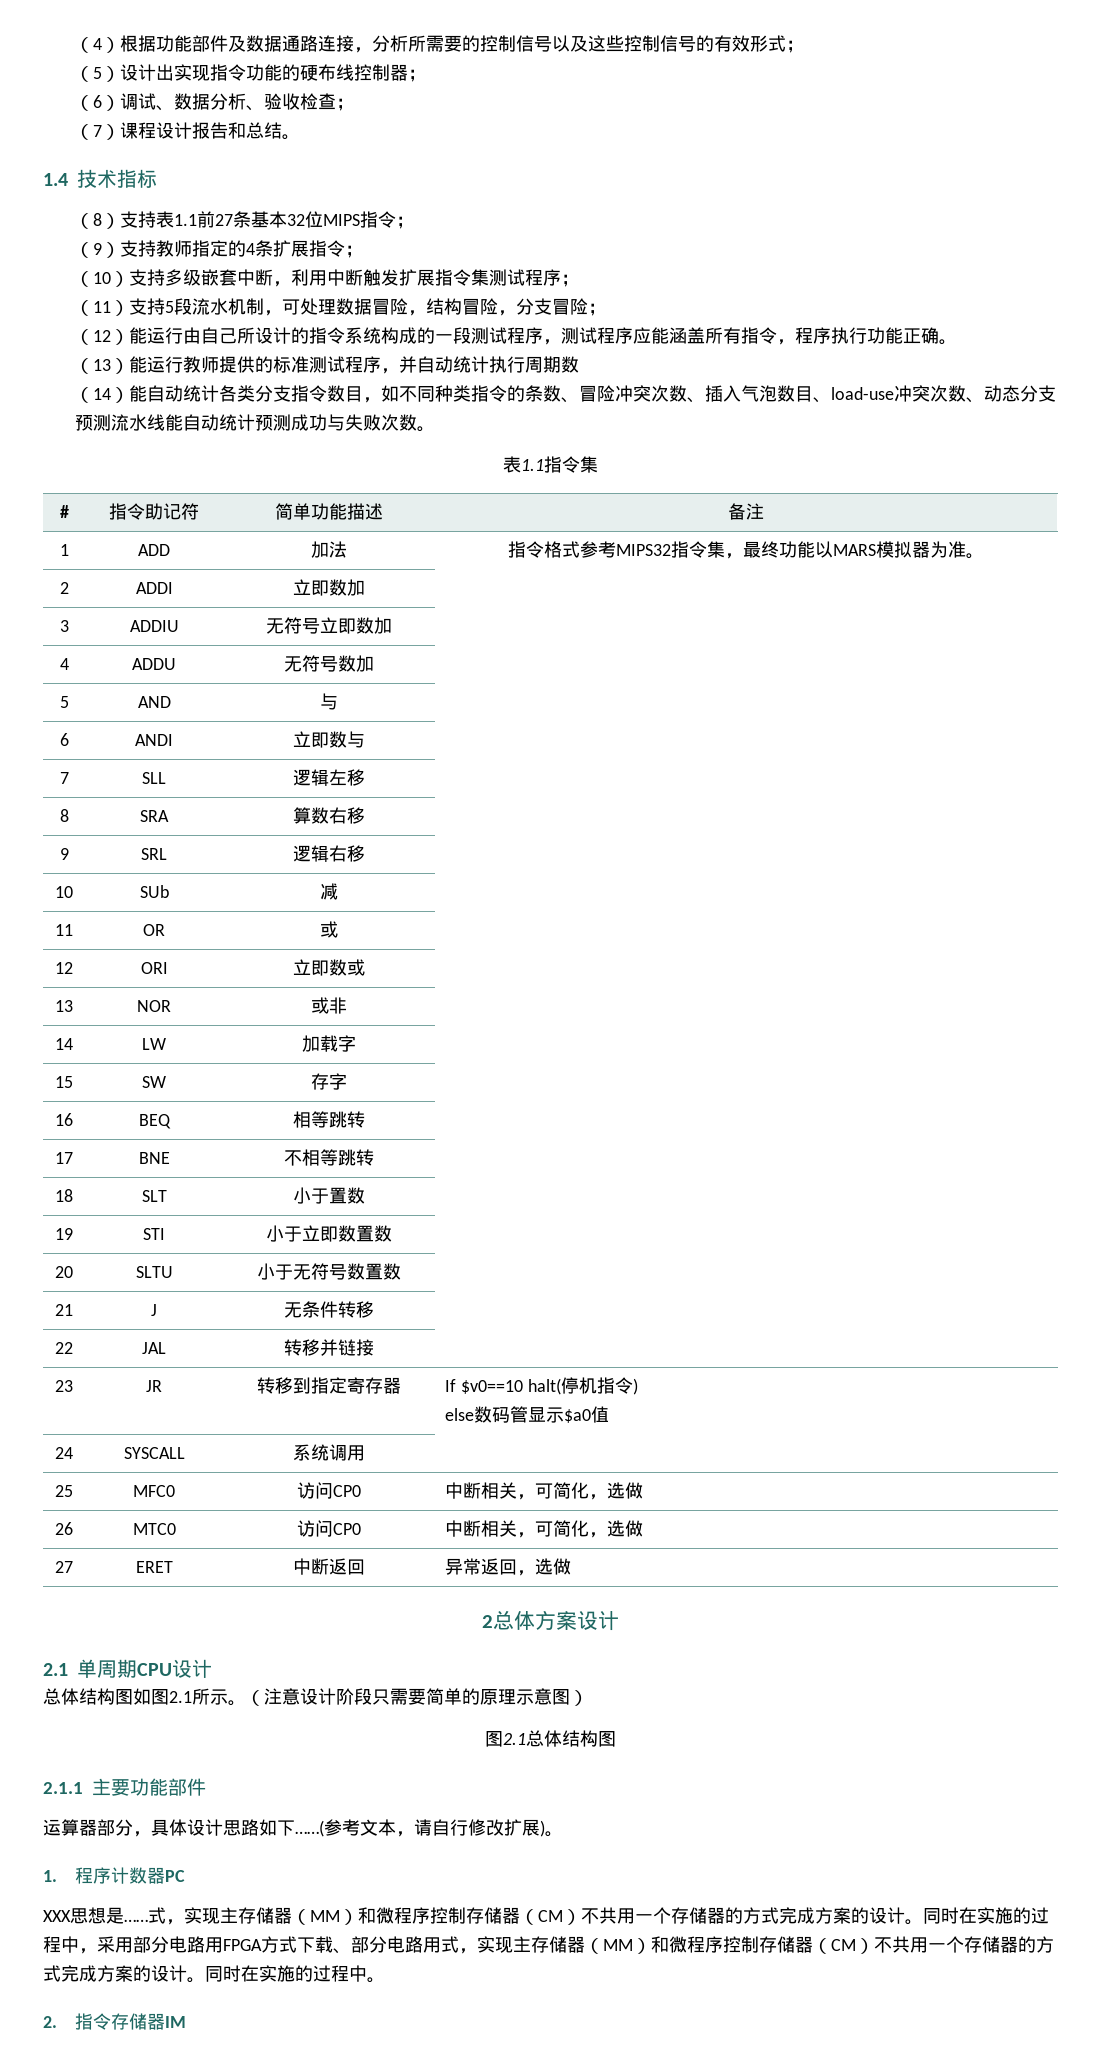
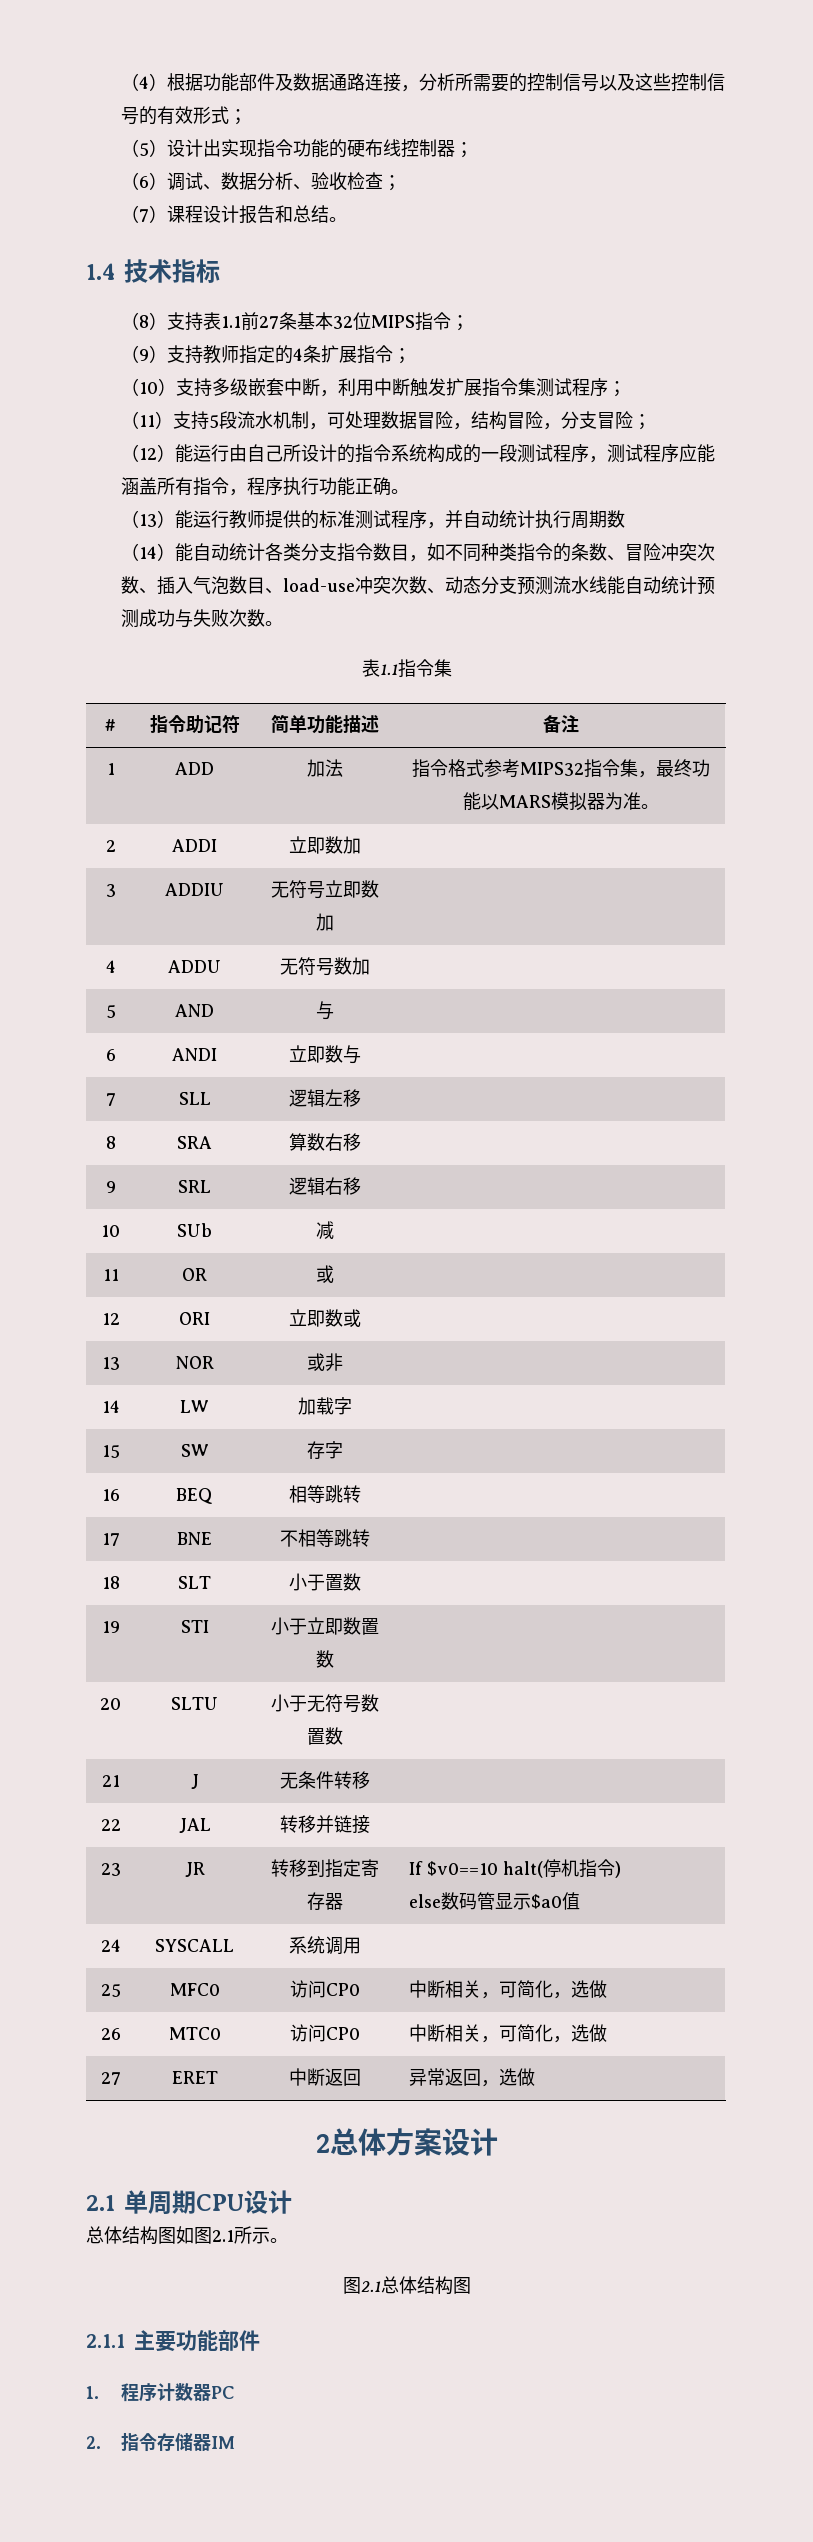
- （注意设计阶段只需要简单的原理示意图）
- 运算器部分，具体设计思路如下……(参考文本，请自行修改扩展)。
- XXX思想是……式，实现主存储器（MM）和微程序控制存储器（CM）不共用一个存储器的方式完成方案的设计。同时在实施的过程中，采用部分电路用FPGA方式下载、部分电路用式，实现主存储器（MM）和微程序控制存储器（CM）不共用一个存储器的方式完成方案的设计。同时在实施的过程中。

